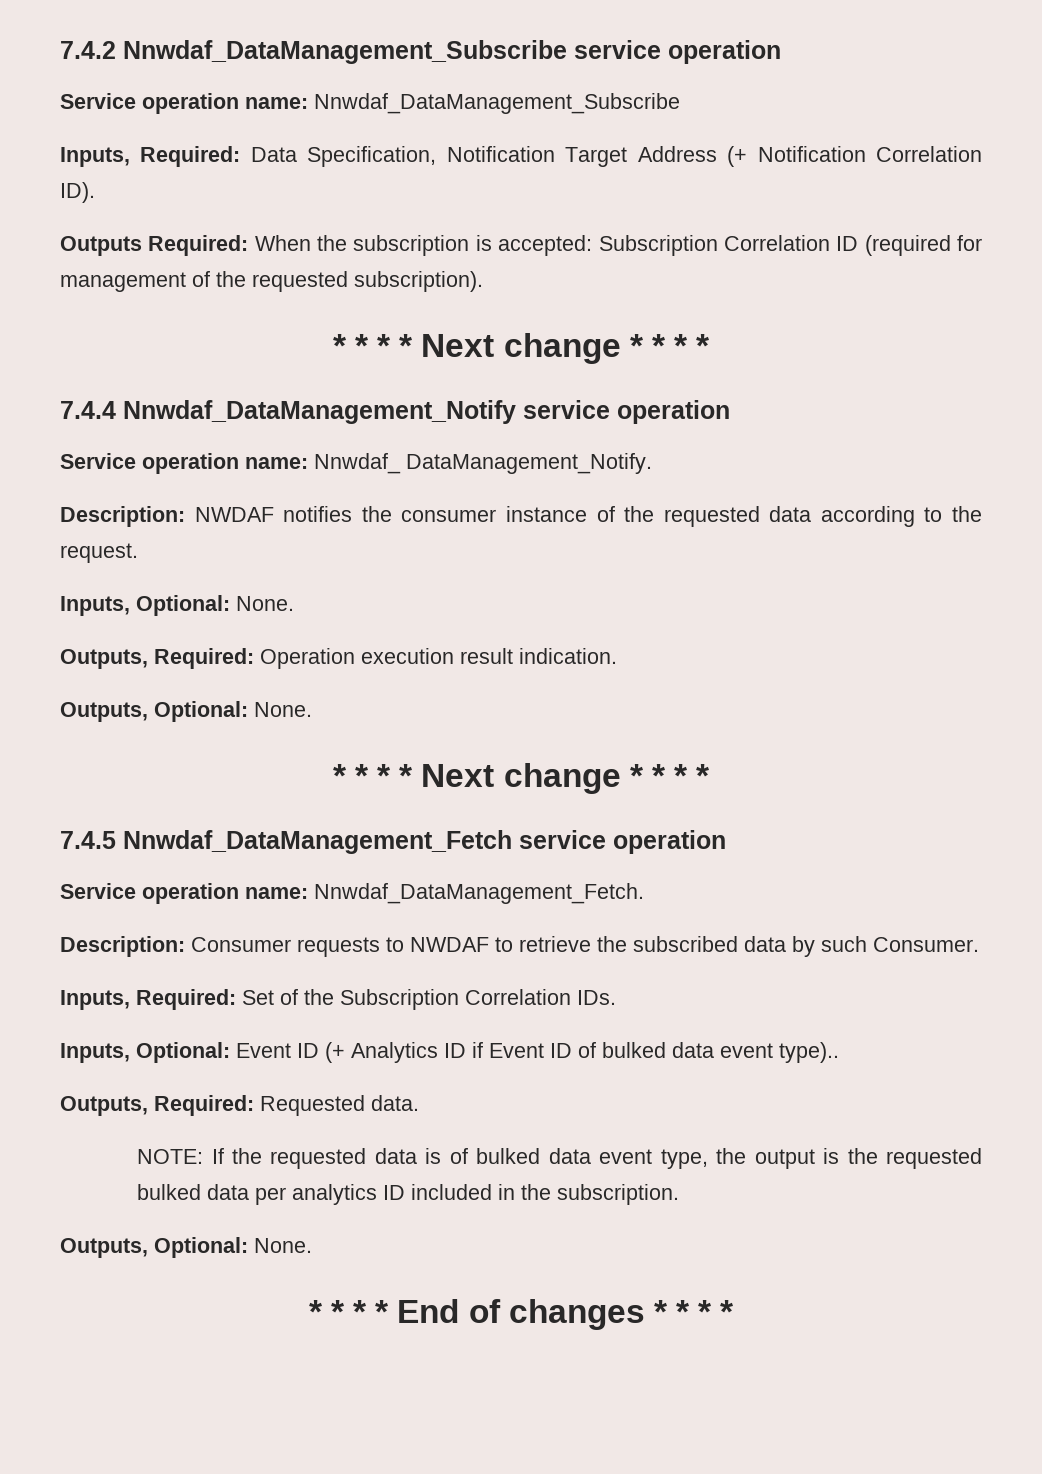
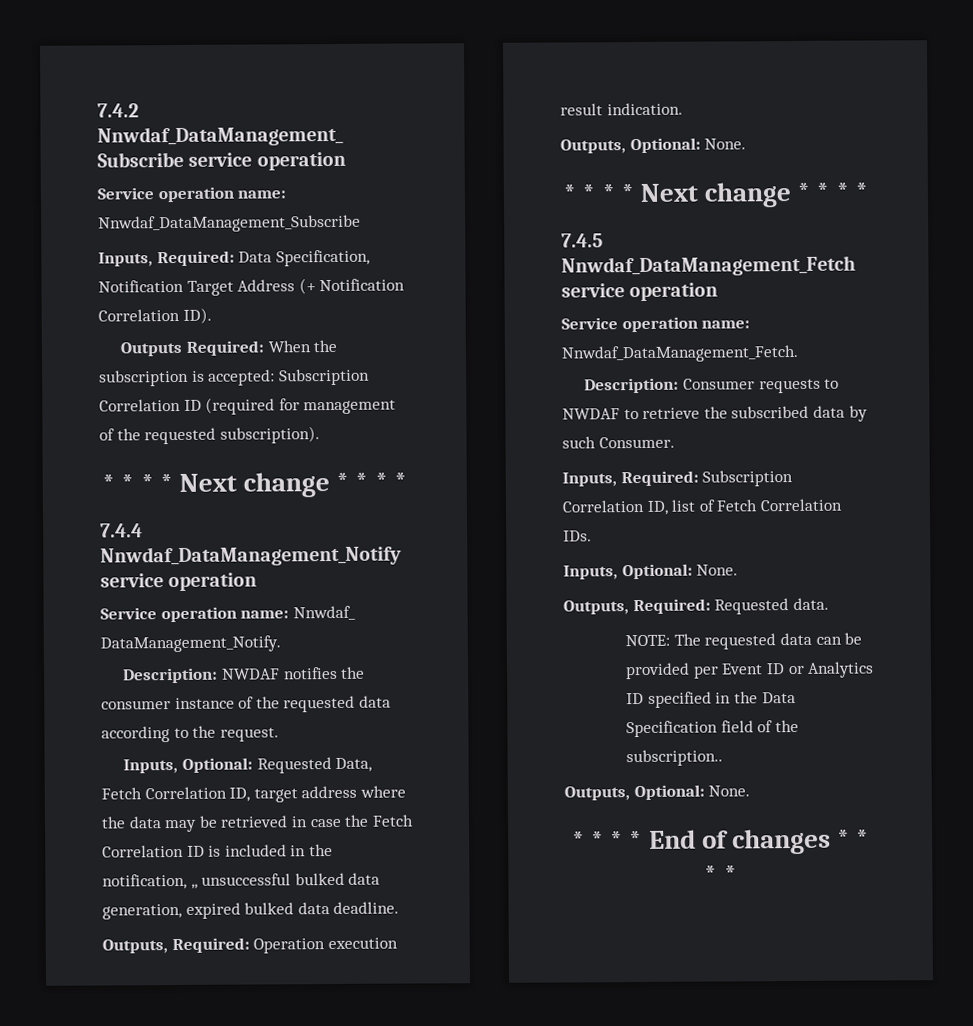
- Inputs, Optional: None.
+ Inputs, Optional: Requested Data, Fetch Correlation ID, target address where the data may be retrieved in case the Fetch Correlation ID is included in the notification, ,, unsuccessful bulked data generation, expired bulked data deadline.
- Inputs, Required: Set of the Subscription Correlation IDs.
- Inputs, Optional: Event ID (+ Analytics ID if Event ID of bulked data event type)..
+ Inputs, Required: Subscription Correlation ID, list of Fetch Correlation IDs.
+ Inputs, Optional: None.
- NOTE: If the requested data is of bulked data event type, the output is the requested bulked data per analytics ID included in the subscription.
+ NOTE: The requested data can be provided per Event ID or Analytics ID specified in the Data Specification field of the subscription..

